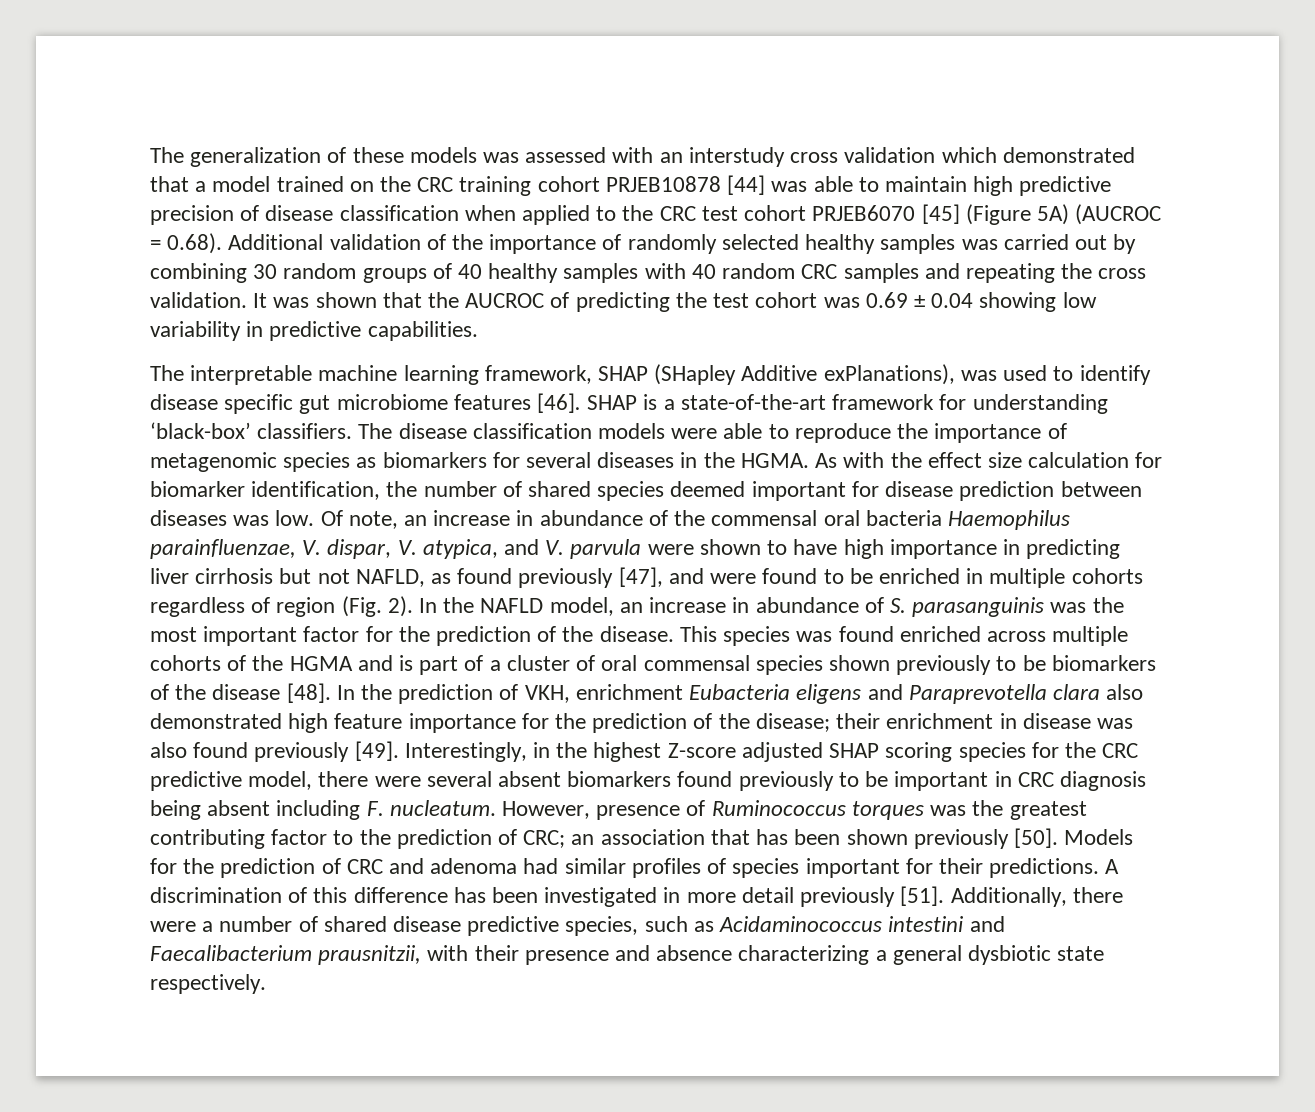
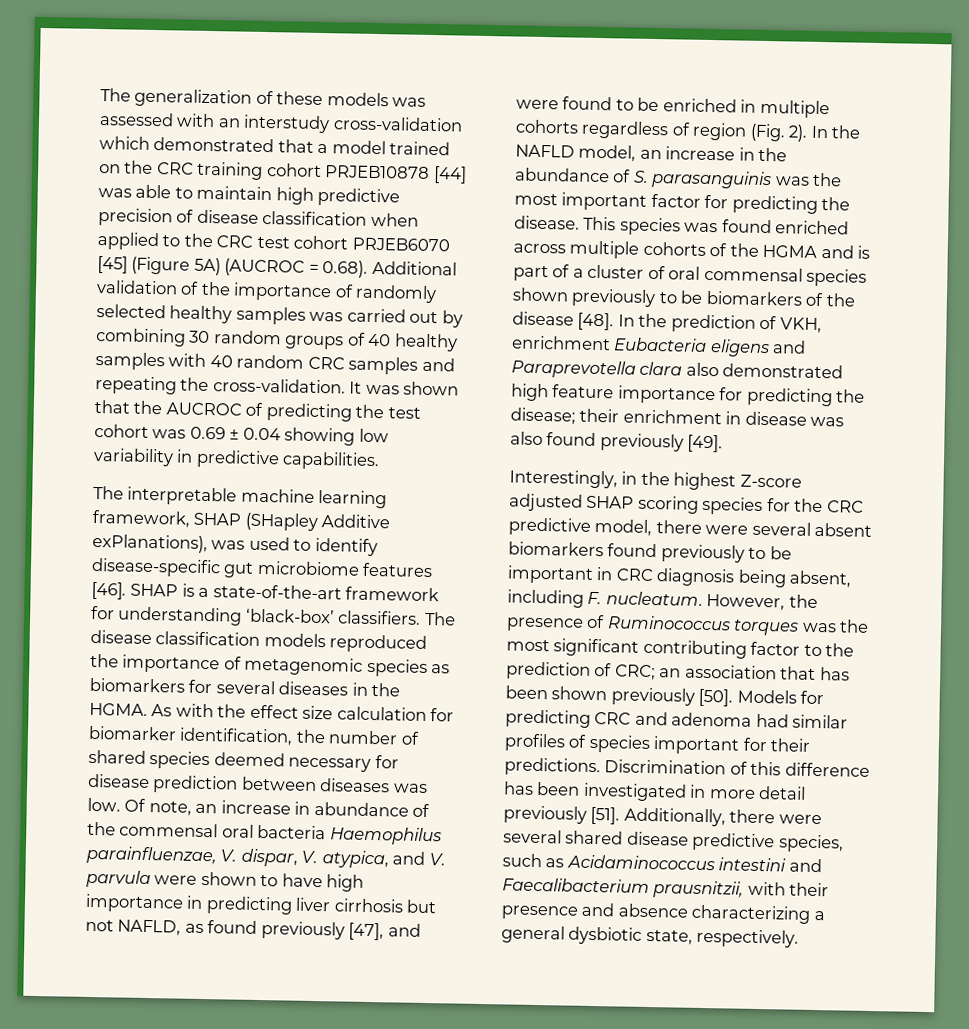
- The generalization of these models was assessed with an interstudy cross validation which demonstrated that a model trained on the CRC training cohort PRJEB10878 [44] was able to maintain high predictive precision of disease classification when applied to the CRC test cohort PRJEB6070 [45] (Figure 5A) (AUCROC = 0.68). Additional validation of the importance of randomly selected healthy samples was carried out by combining 30 random groups of 40 healthy samples with 40 random CRC samples and repeating the cross validation.
+ The generalization of these models was assessed with an interstudy cross-validation which demonstrated that a model trained on the CRC training cohort PRJEB10878 [44] was able to maintain high predictive precision of disease classification when applied to the CRC test cohort PRJEB6070 [45] (Figure 5A) (AUCROC = 0.68). Additional validation of the importance of randomly selected healthy samples was carried out by combining 30 random groups of 40 healthy samples with 40 random CRC samples and repeating the cross-validation.
- The interpretable machine learning framework, SHAP (SHapley Additive exPlanations), was used to identify disease specific gut microbiome features [46].
+ The interpretable machine learning framework, SHAP (SHapley Additive exPlanations), was used to identify disease-specific gut microbiome features [46].
- The disease classification models were able to reproduce the importance of metagenomic species as biomarkers for several diseases in the HGMA.
+ The disease classification models reproduced the importance of metagenomic species as biomarkers for several diseases in the HGMA.
- As with the effect size calculation for biomarker identification, the number of shared species deemed important for disease prediction between diseases was low.
+ As with the effect size calculation for biomarker identification, the number of shared species deemed necessary for disease prediction between diseases was low.
- In the NAFLD model, an increase in abundance of S. parasanguinis was the most important factor for the prediction of the disease.
+ In the NAFLD model, an increase in the abundance of S. parasanguinis was the most important factor for predicting the disease.
- In the prediction of VKH, enrichment Eubacteria eligens and Paraprevotella clara also demonstrated high feature importance for the prediction of the disease; their enrichment in disease was also found previously [49]. Interestingly, in the highest Z-score adjusted SHAP scoring species for the CRC predictive model, there were several absent biomarkers found previously to be important in CRC diagnosis being absent including F. nucleatum.
+ In the prediction of VKH, enrichment Eubacteria eligens and Paraprevotella clara also demonstrated high feature importance for predicting the disease; their enrichment in disease was also found previously [49].
+ Interestingly, in the highest Z-score adjusted SHAP scoring species for the CRC predictive model, there were several absent biomarkers found previously to be important in CRC diagnosis being absent, including F. nucleatum.
- However, presence of Ruminococcus torques was the greatest contributing factor to the prediction of CRC; an association that has been shown previously [50].
+ However, the presence of Ruminococcus torques was the most significant contributing factor to the prediction of CRC; an association that has been shown previously [50].
- Models for the prediction of CRC and adenoma had similar profiles of species important for their predictions.
+ Models for predicting CRC and adenoma had similar profiles of species important for their predictions.
- A discrimination of this difference has been investigated in more detail previously [51].
+ Discrimination of this difference has been investigated in more detail previously [51].
- Additionally, there were a number of shared disease predictive species, such as Acidaminococcus intestini and Faecalibacterium prausnitzii, with their presence and absence characterizing a general dysbiotic state respectively.
+ Additionally, there were several shared disease predictive species, such as Acidaminococcus intestini and Faecalibacterium prausnitzii, with their presence and absence characterizing a general dysbiotic state, respectively.

